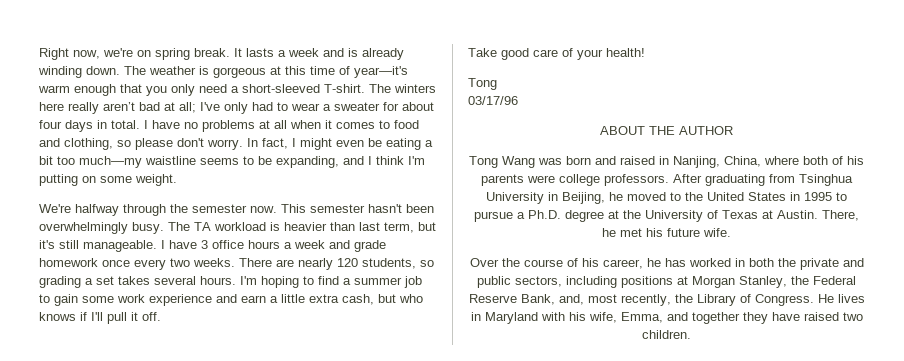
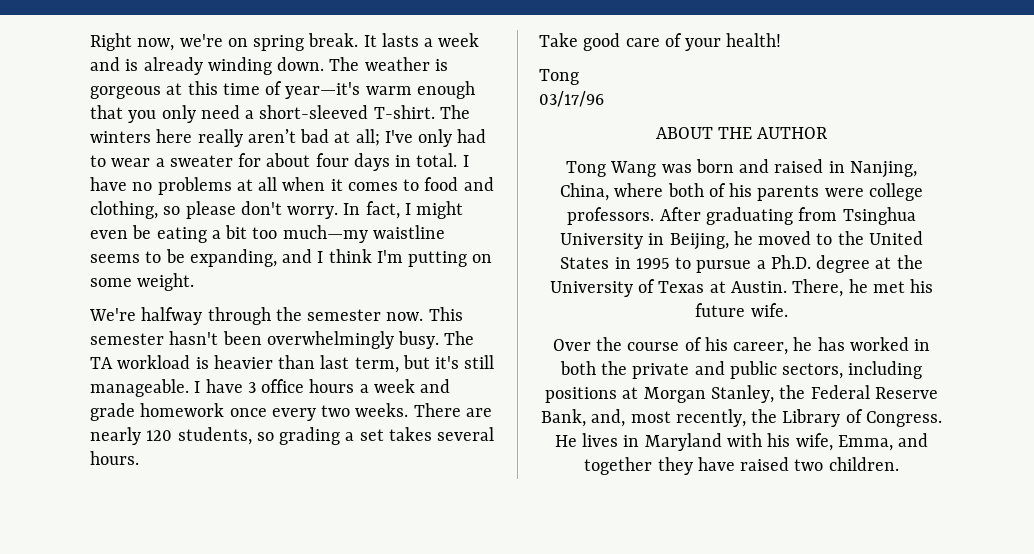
- I'm hoping to find a summer job to gain some work experience and earn a little extra cash, but who knows if I'll pull it off.

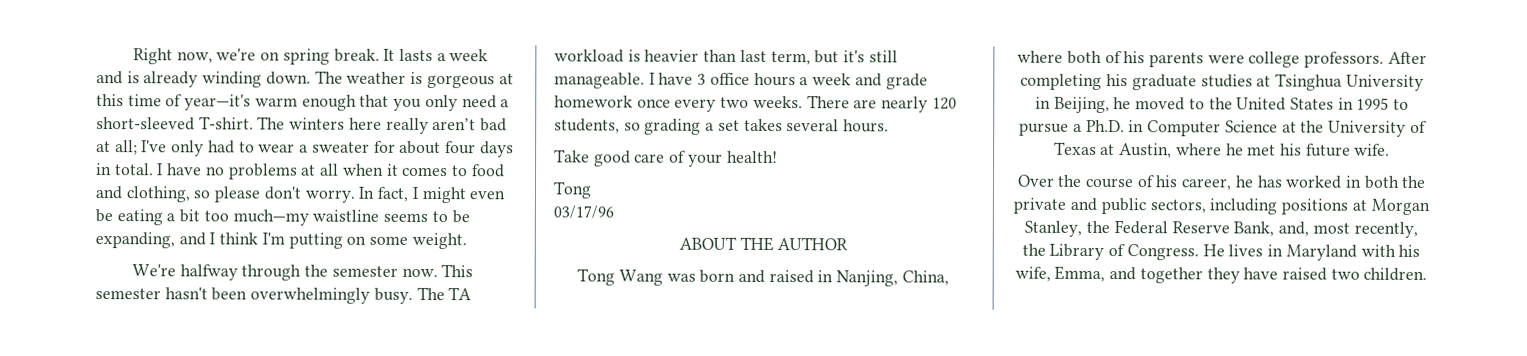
- After graduating from Tsinghua University in Beijing, he moved to the United States in 1995 to pursue a Ph.D. degree at the University of Texas at Austin. There, he met his future wife.
+ After completing his graduate studies at Tsinghua University in Beijing, he moved to the United States in 1995 to pursue a Ph.D. in Computer Science at the University of Texas at Austin, where he met his future wife.

